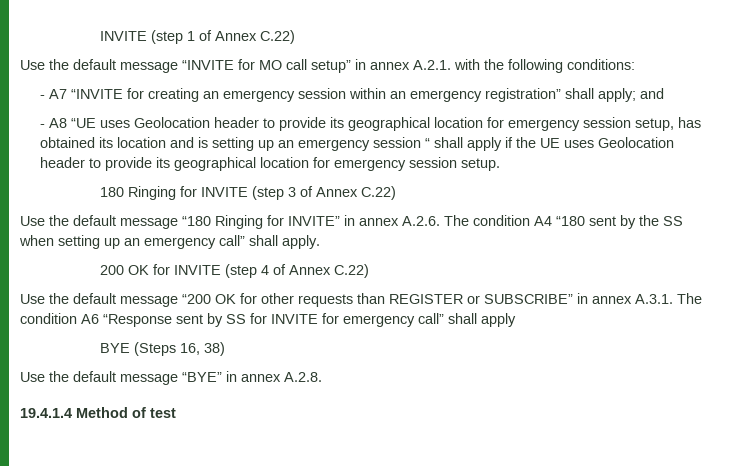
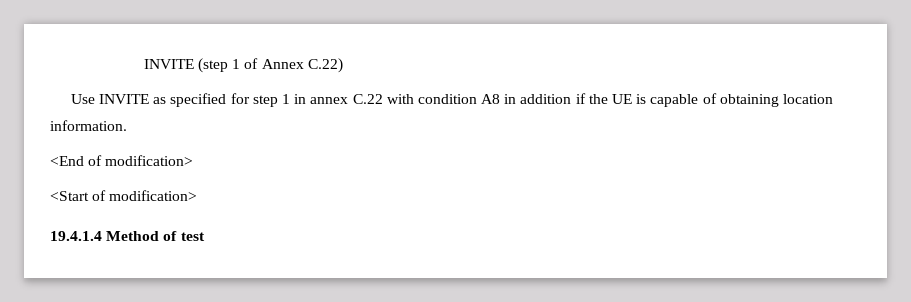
- Use the default message “INVITE for MO call setup” in annex A.2.1. with the following conditions:
- - A7 “INVITE for creating an emergency session within an emergency registration” shall apply; and
- - A8 “UE uses Geolocation header to provide its geographical location for emergency session setup, has obtained its location and is setting up an emergency session “ shall apply if the UE uses Geolocation header to provide its geographical location for emergency session setup.
- 180 Ringing for INVITE (step 3 of Annex C.22)
- Use the default message “180 Ringing for INVITE” in annex A.2.6. The condition A4 “180 sent by the SS when setting up an emergency call” shall apply.
- 200 OK for INVITE (step 4 of Annex C.22)
- Use the default message “200 OK for other requests than REGISTER or SUBSCRIBE” in annex A.3.1. The condition A6 “Response sent by SS for INVITE for emergency call” shall apply
- BYE (Steps 16, 38)
- Use the default message “BYE” in annex A.2.8.
+ Use INVITE as specified for step 1 in annex C.22 with condition A8 in addition if the UE is capable of obtaining location information.
+ <End of modification>
+ <Start of modification>

